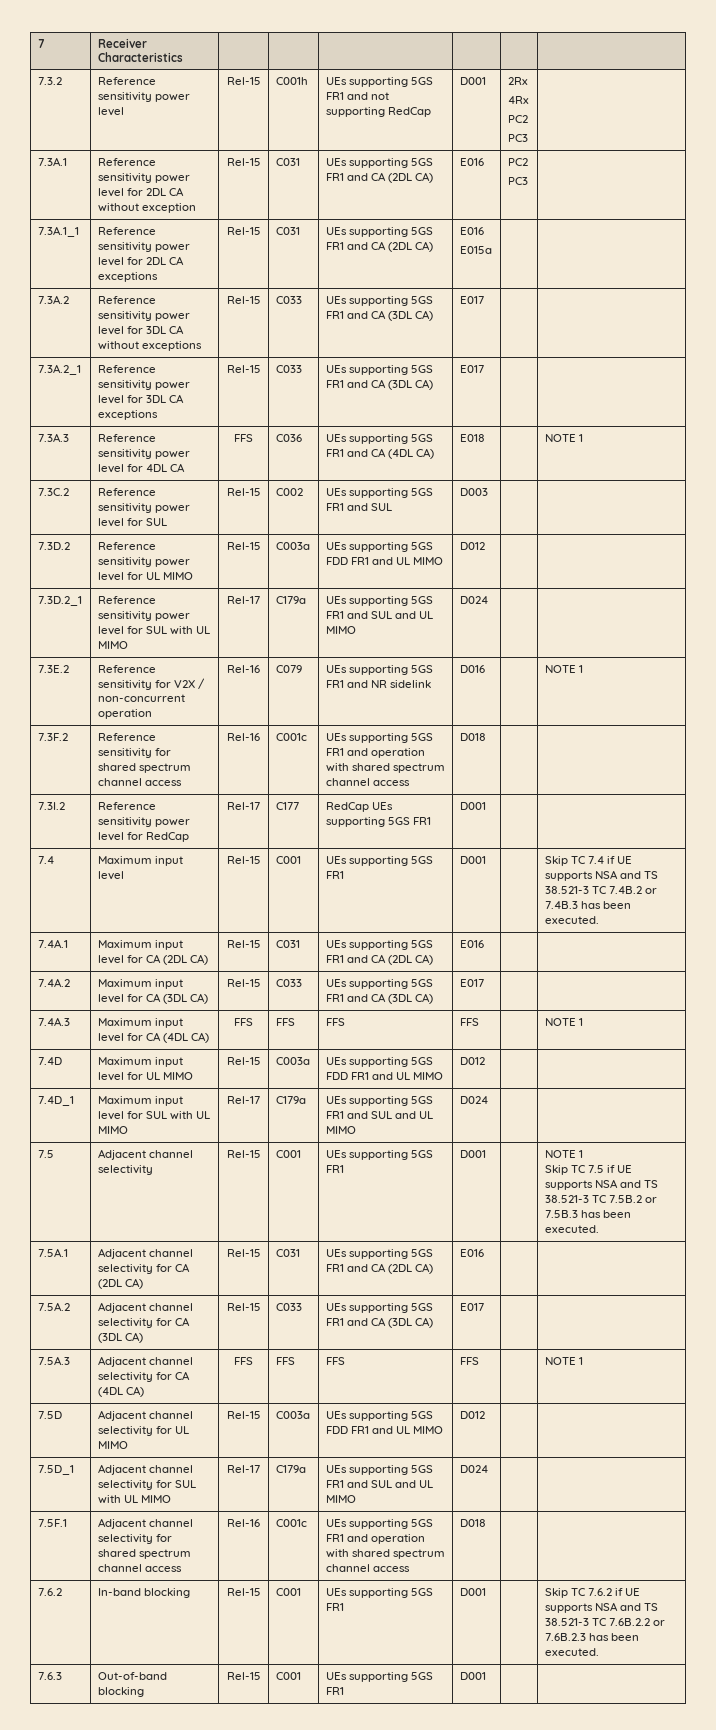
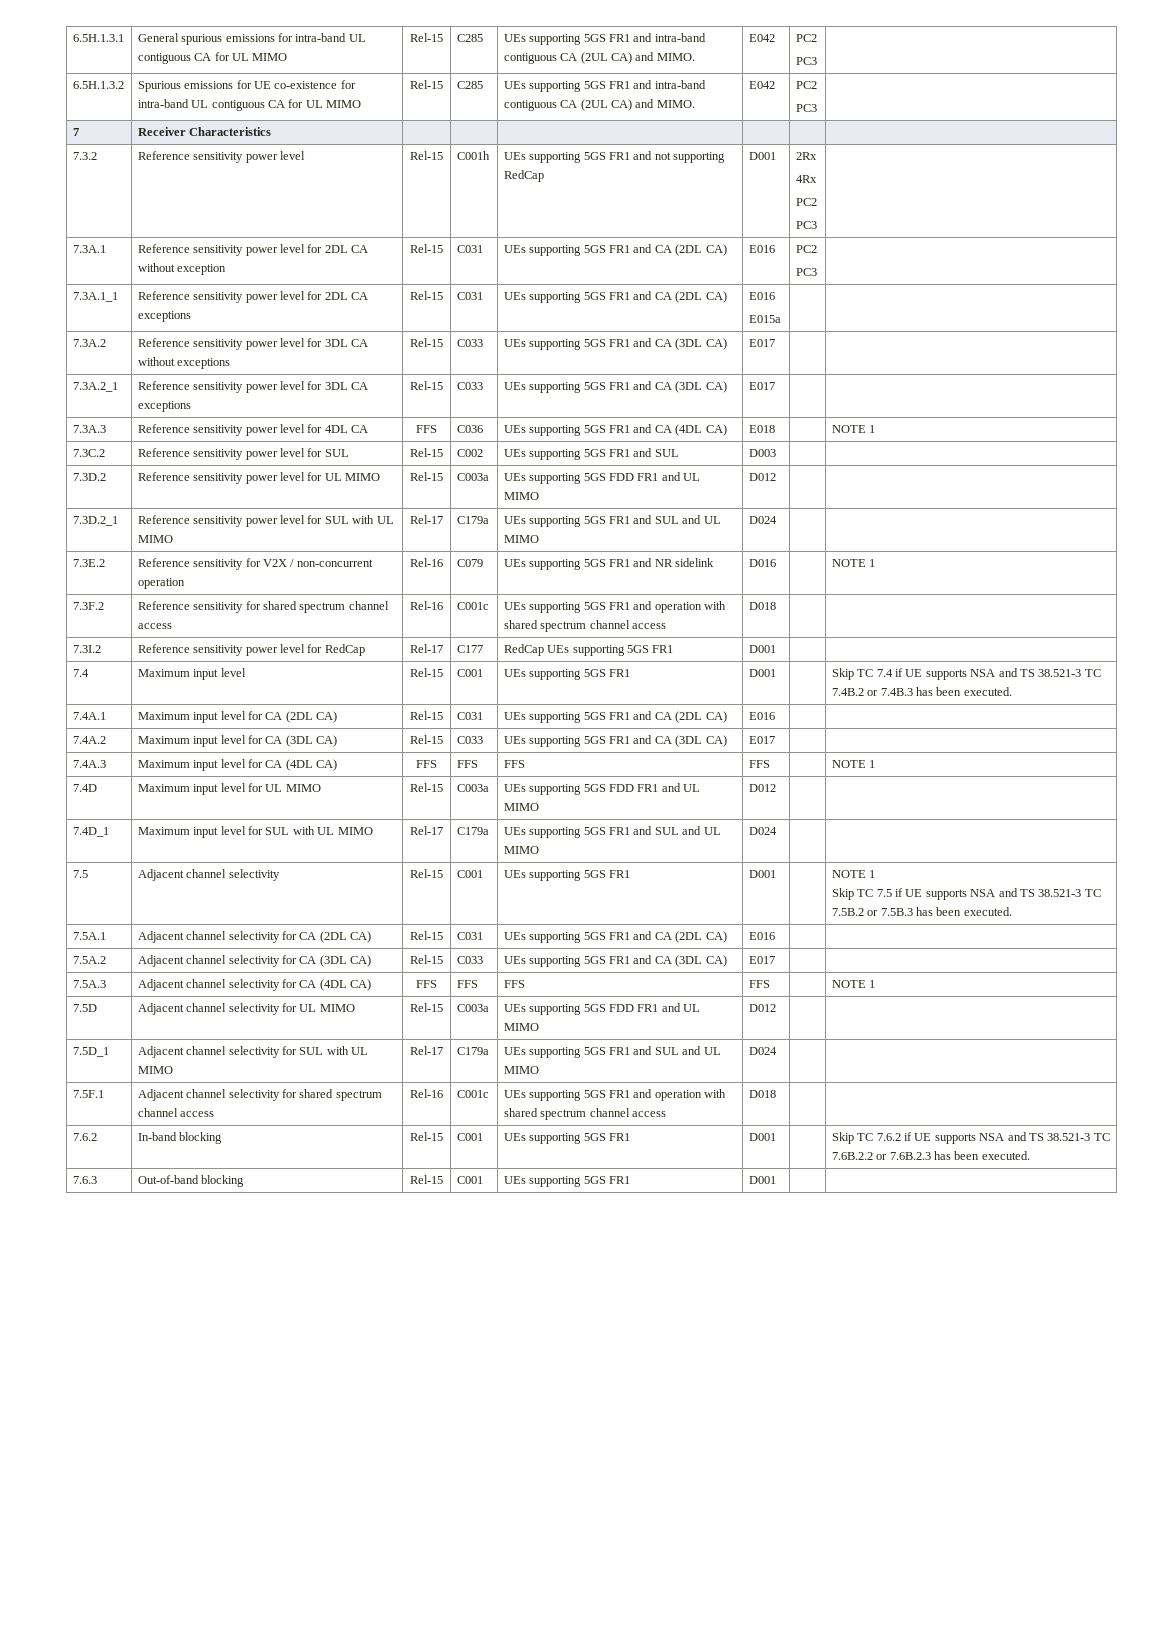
+ 6.5H.1.3.1 | General spurious emissions for intra-band UL contiguous CA for UL MIMO | Rel-15 | C285 | UEs supporting 5GS FR1 and intra-band contiguous CA (2UL CA) and MIMO. | E042 | PC2
+ PC3 |
+ 6.5H.1.3.2 | Spurious emissions for UE co-existence for intra-band UL contiguous CA for UL MIMO | Rel-15 | C285 | UEs supporting 5GS FR1 and intra-band contiguous CA (2UL CA) and MIMO. | E042 | PC2
+ PC3 |

